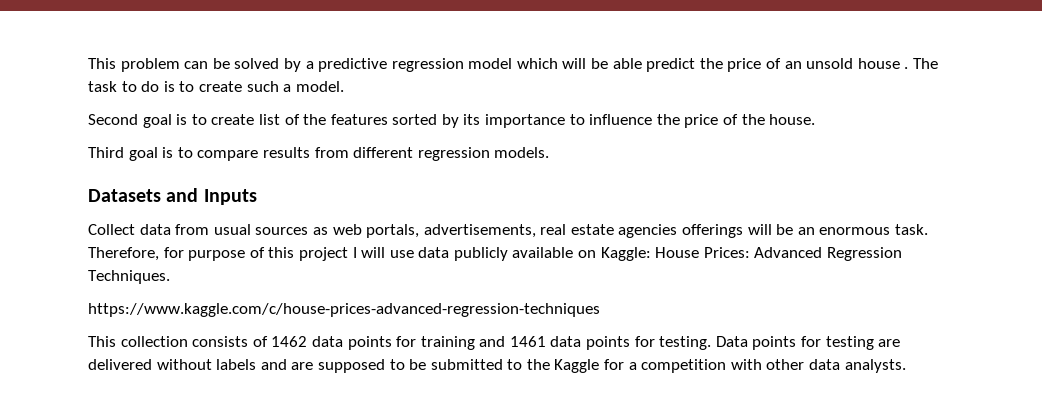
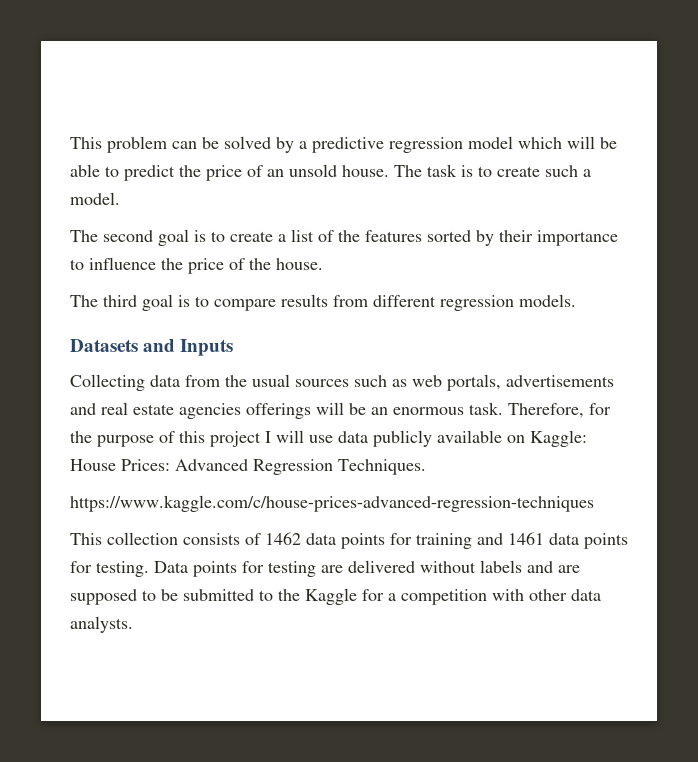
- This problem can be solved by a predictive regression model which will be able predict the price of an unsold house . The task to do is to create such a model.
+ This problem can be solved by a predictive regression model which will be able to predict the price of an unsold house. The task is to create such a model.
- Second goal is to create list of the features sorted by its importance to influence the price of the house.
+ The second goal is to create a list of the features sorted by their importance to influence the price of the house.
- Third goal is to compare results from different regression models.
+ The third goal is to compare results from different regression models.
- Collect data from usual sources as web portals, advertisements, real estate agencies offerings will be an enormous task.
+ Collecting data from the usual sources such as web portals, advertisements and real estate agencies offerings will be an enormous task.
- Therefore, for purpose of this project I will use data publicly available on Kaggle: House Prices: Advanced Regression Techniques.
+ Therefore, for the purpose of this project I will use data publicly available on Kaggle: House Prices: Advanced Regression Techniques.

